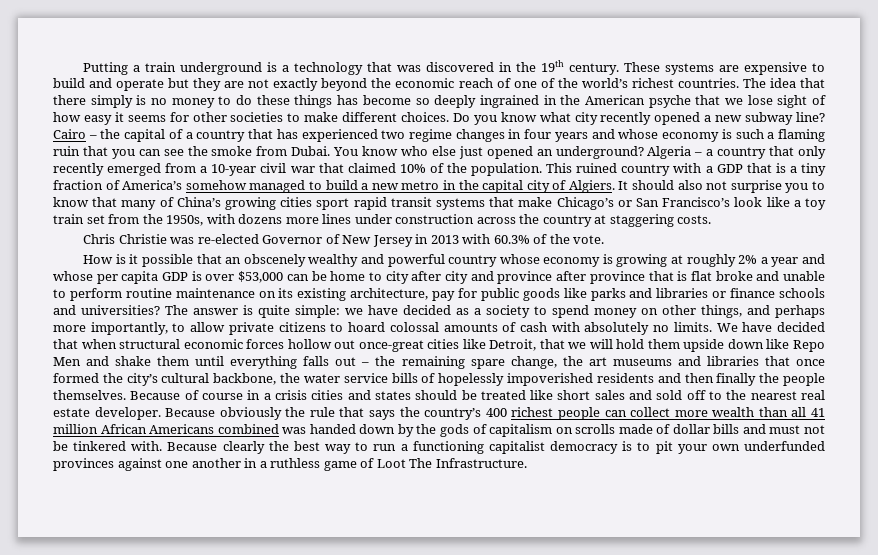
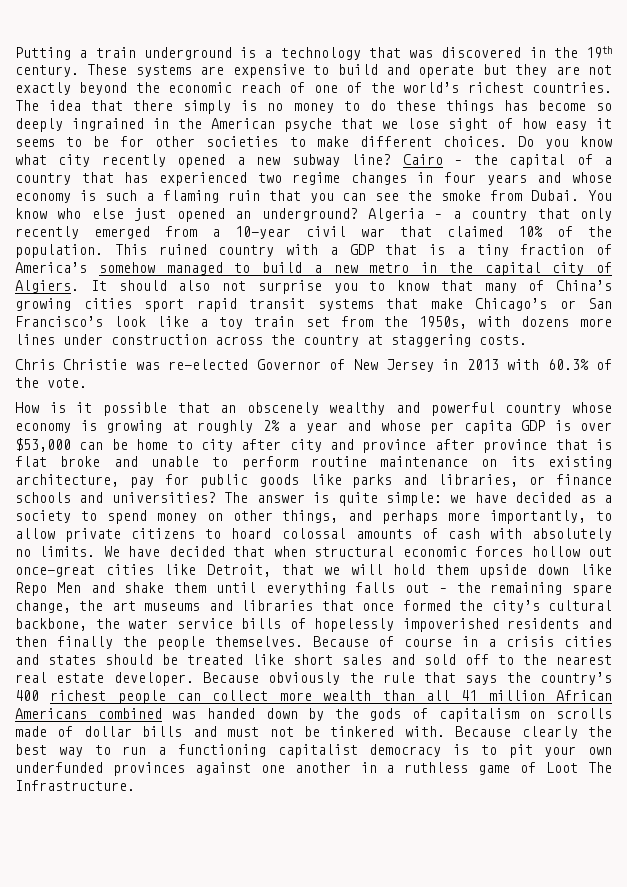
- The idea that there simply is no money to do these things has become so deeply ingrained in the American psyche that we lose sight of how easy it seems for other societies to make different choices.
+ The idea that there simply is no money to do these things has become so deeply ingrained in the American psyche that we lose sight of how easy it seems to be for other societies to make different choices.
- How is it possible that an obscenely wealthy and powerful country whose economy is growing at roughly 2% a year and whose per capita GDP is over $53,000 can be home to city after city and province after province that is flat broke and unable to perform routine maintenance on its existing architecture, pay for public goods like parks and libraries or finance schools and universities?
+ How is it possible that an obscenely wealthy and powerful country whose economy is growing at roughly 2% a year and whose per capita GDP is over $53,000 can be home to city after city and province after province that is flat broke and unable to perform routine maintenance on its existing architecture, pay for public goods like parks and libraries, or finance schools and universities?

